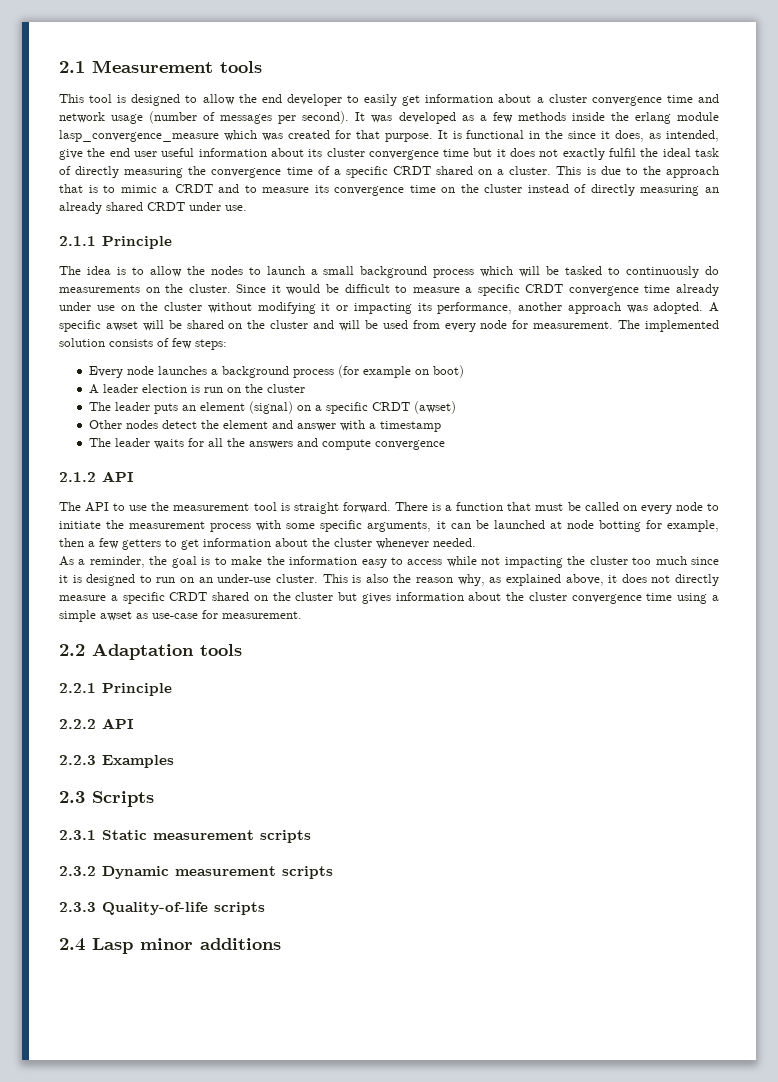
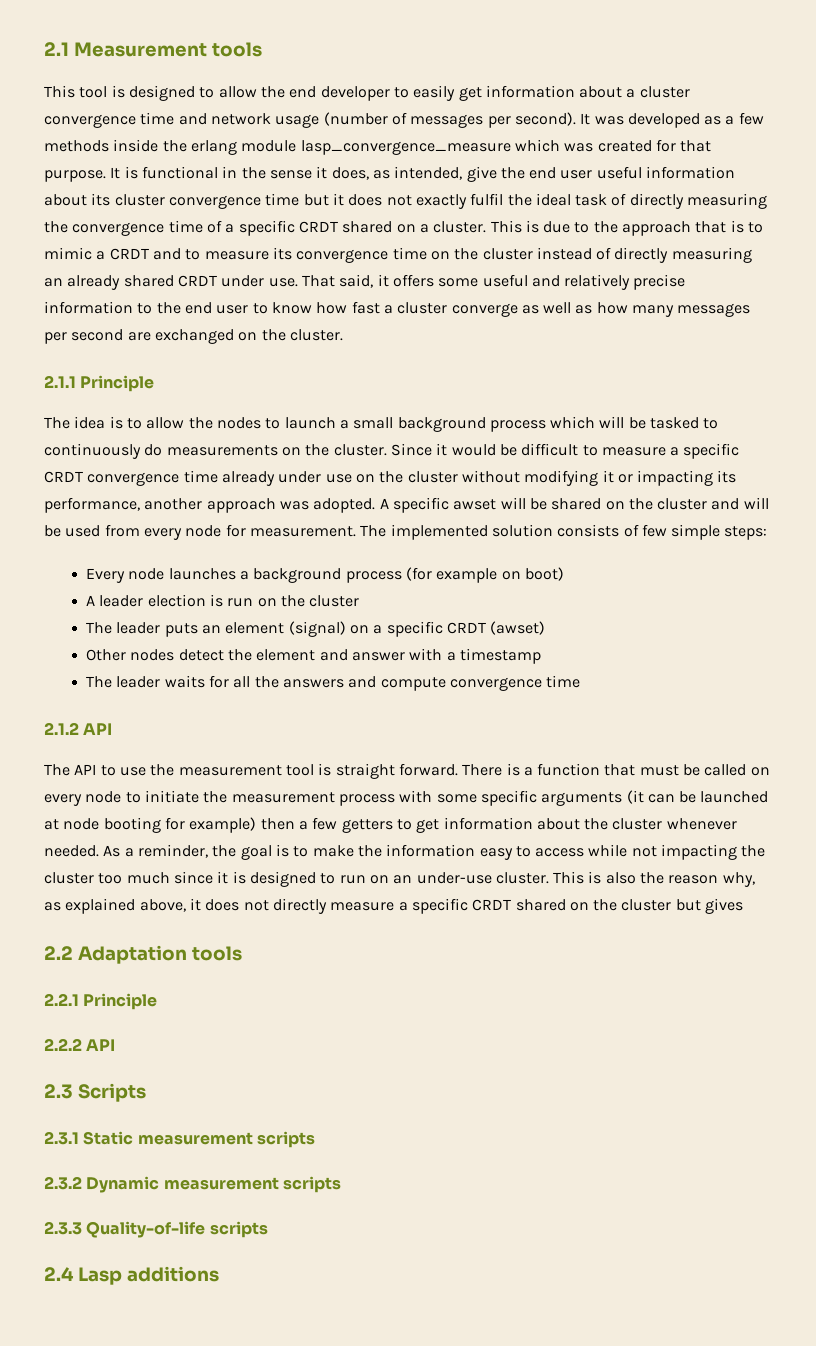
- It is functional in the since it does, as intended, give the end user useful information about its cluster convergence time but it does not exactly fulfil the ideal task of directly measuring the convergence time of a specific CRDT shared on a cluster.
+ It is functional in the sense it does, as intended, give the end user useful information about its cluster convergence time but it does not exactly fulfil the ideal task of directly measuring the convergence time of a specific CRDT shared on a cluster.
+ That said, it offers some useful and relatively precise information to the end user to know how fast a cluster converge as well as how many messages per second are exchanged on the cluster.
- The implemented solution consists of few steps:
+ The implemented solution consists of few simple steps:
- The leader waits for all the answers and compute convergence
+ The leader waits for all the answers and compute convergence time
- There is a function that must be called on every node to initiate the measurement process with some specific arguments, it can be launched at node botting for example, then a few getters to get information about the cluster whenever needed.
- As a reminder, the goal is to make the information easy to access while not impacting the cluster too much since it is designed to run on an under-use cluster.
+ There is a function that must be called on every node to initiate the measurement process with some specific arguments (it can be launched at node booting for example) then a few getters to get information about the cluster whenever needed. As a reminder, the goal is to make the information easy to access while not impacting the cluster too much since it is designed to run on an under-use cluster.
- This is also the reason why, as explained above, it does not directly measure a specific CRDT shared on the cluster but gives information about the cluster convergence time using a simple awset as use-case for measurement.
+ This is also the reason why, as explained above, it does not directly measure a specific CRDT shared on the cluster but gives
- 2.2.3 Examples
- 2.4 Lasp minor additions
+ 2.4 Lasp additions

